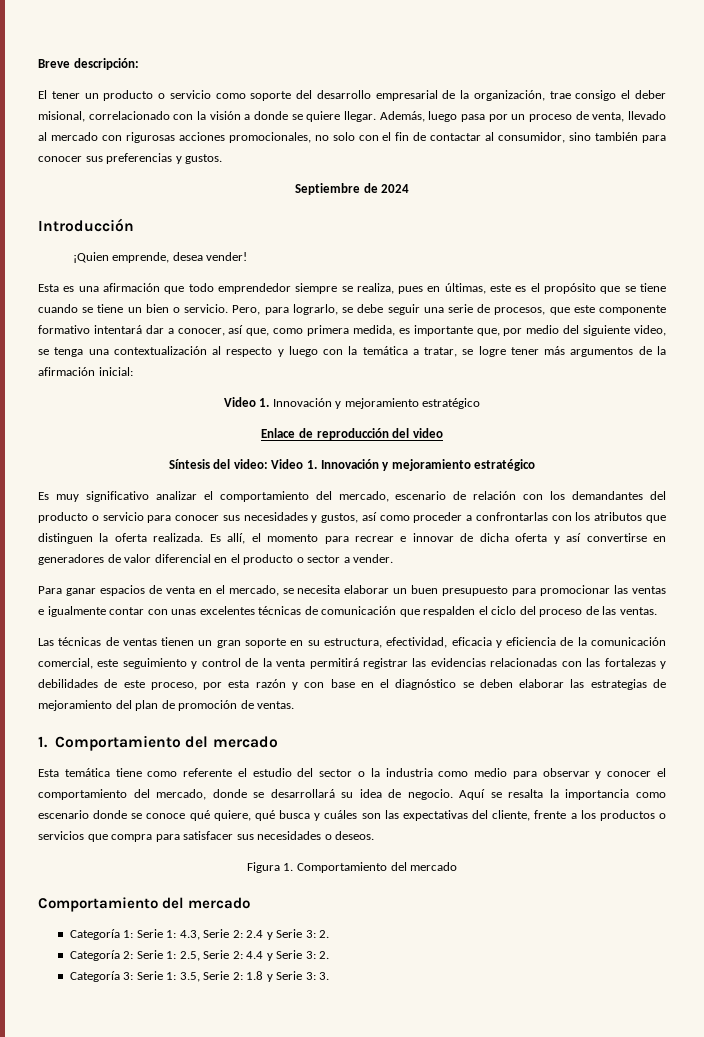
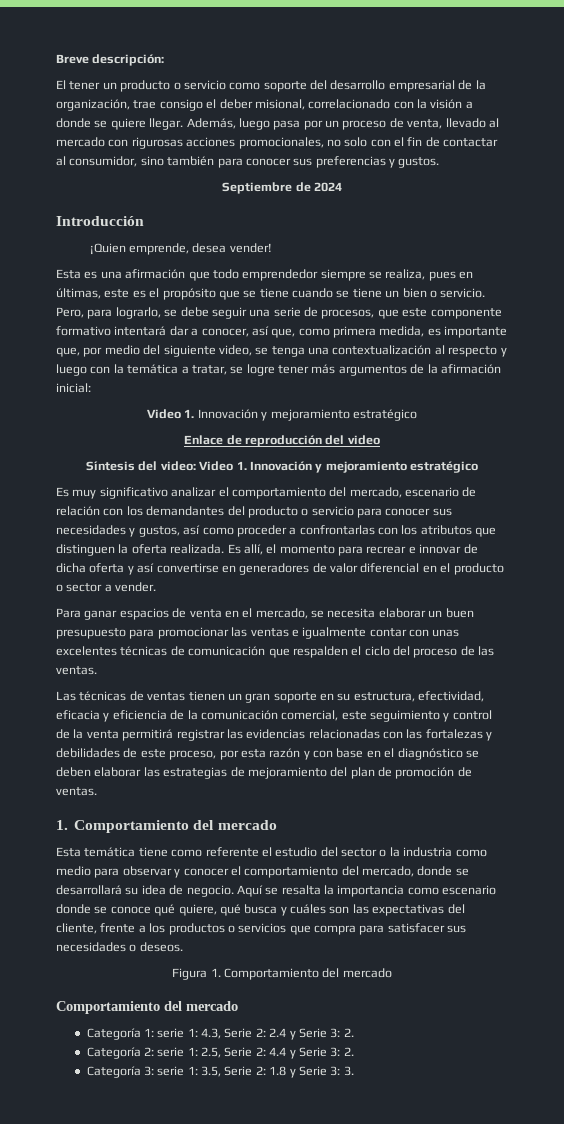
- Categoría 1: Serie 1: 4.3, Serie 2: 2.4 y Serie 3: 2.
+ Categoría 1: serie 1: 4.3, Serie 2: 2.4 y Serie 3: 2.
- Categoría 2: Serie 1: 2.5, Serie 2: 4.4 y Serie 3: 2.
+ Categoría 2: serie 1: 2.5, Serie 2: 4.4 y Serie 3: 2.
- Categoría 3: Serie 1: 3.5, Serie 2: 1.8 y Serie 3: 3.
+ Categoría 3: serie 1: 3.5, Serie 2: 1.8 y Serie 3: 3.

